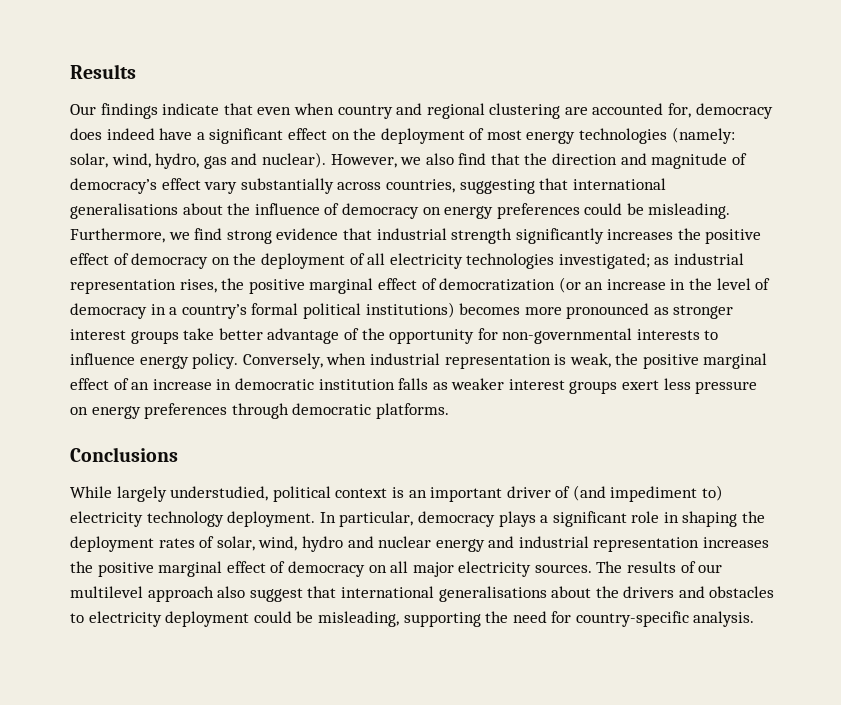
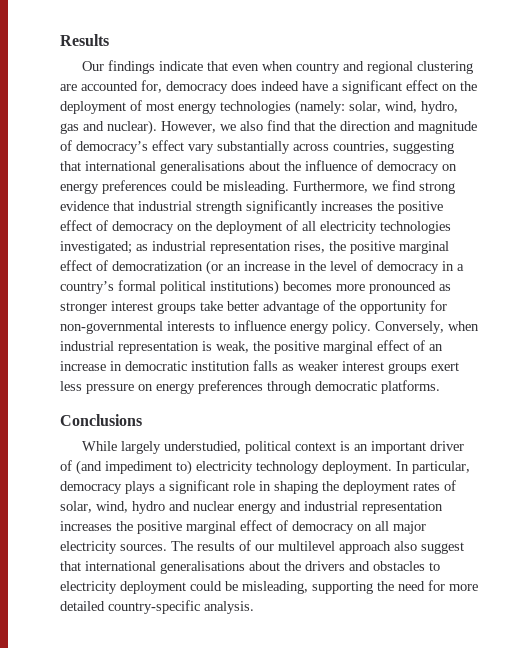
- The results of our multilevel approach also suggest that international generalisations about the drivers and obstacles to electricity deployment could be misleading, supporting the need for country-specific analysis.
+ The results of our multilevel approach also suggest that international generalisations about the drivers and obstacles to electricity deployment could be misleading, supporting the need for more detailed country-specific analysis.

